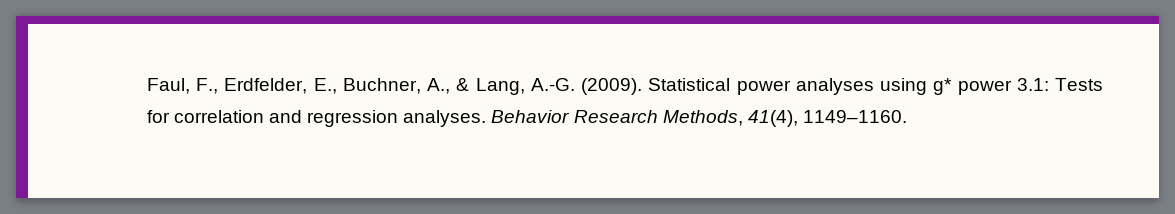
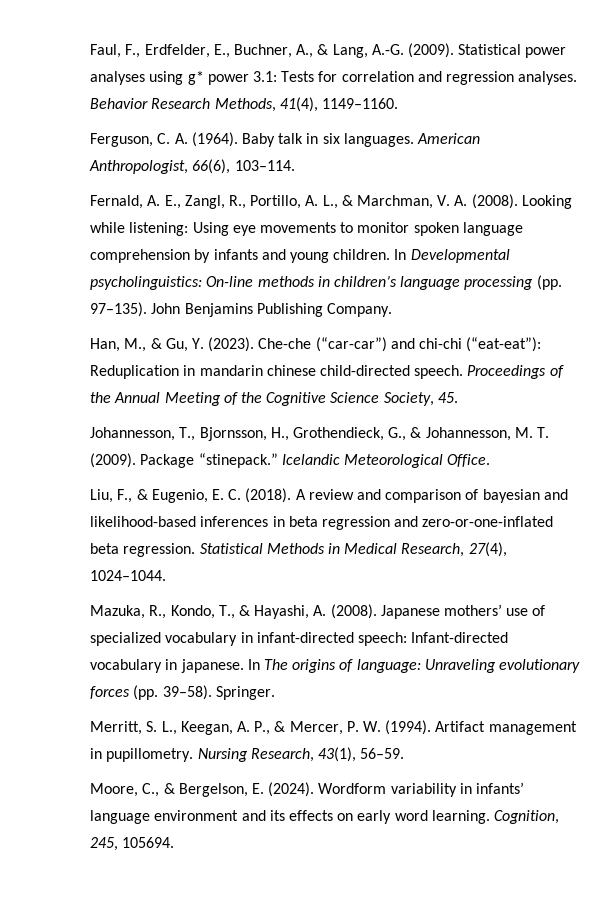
+ Ferguson, C. A. (1964). Baby talk in six languages. American Anthropologist, 66(6), 103–114.
+ Fernald, A. E., Zangl, R., Portillo, A. L., & Marchman, V. A. (2008). Looking while listening: Using eye movements to monitor spoken language comprehension by infants and young children. In Developmental psycholinguistics: On-line methods in children’s language processing (pp. 97–135). John Benjamins Publishing Company.
+ Han, M., & Gu, Y. (2023). Che-che (“car-car”) and chi-chi (“eat-eat”): Reduplication in mandarin chinese child-directed speech. Proceedings of the Annual Meeting of the Cognitive Science Society, 45.
+ Johannesson, T., Bjornsson, H., Grothendieck, G., & Johannesson, M. T. (2009). Package “stinepack.” Icelandic Meteorological Office.
+ Liu, F., & Eugenio, E. C. (2018). A review and comparison of bayesian and likelihood-based inferences in beta regression and zero-or-one-inflated beta regression. Statistical Methods in Medical Research, 27(4), 1024–1044.
+ Mazuka, R., Kondo, T., & Hayashi, A. (2008). Japanese mothers’ use of specialized vocabulary in infant-directed speech: Infant-directed vocabulary in japanese. In The origins of language: Unraveling evolutionary forces (pp. 39–58). Springer.
+ Merritt, S. L., Keegan, A. P., & Mercer, P. W. (1994). Artifact management in pupillometry. Nursing Research, 43(1), 56–59.
+ Moore, C., & Bergelson, E. (2024). Wordform variability in infants’ language environment and its effects on early word learning. Cognition, 245, 105694.

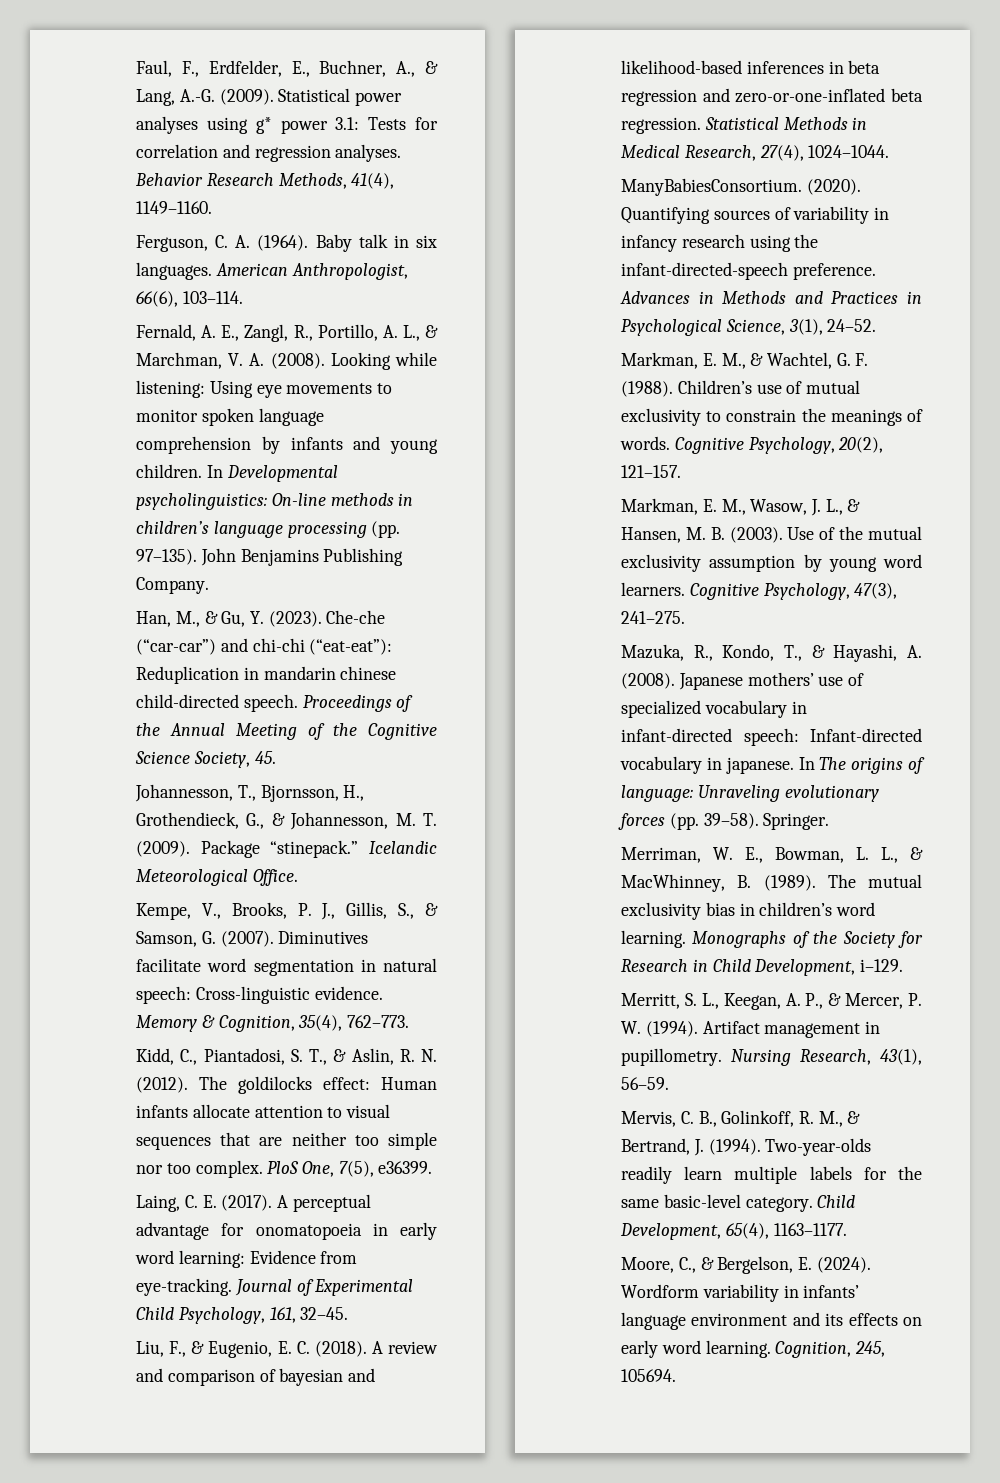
+ Kempe, V., Brooks, P. J., Gillis, S., & Samson, G. (2007). Diminutives facilitate word segmentation in natural speech: Cross-linguistic evidence. Memory & Cognition, 35(4), 762–773.
+ Kidd, C., Piantadosi, S. T., & Aslin, R. N. (2012). The goldilocks effect: Human infants allocate attention to visual sequences that are neither too simple nor too complex. PloS One, 7(5), e36399.
+ Laing, C. E. (2017). A perceptual advantage for onomatopoeia in early word learning: Evidence from eye-tracking. Journal of Experimental Child Psychology, 161, 32–45.
+ ManyBabiesConsortium. (2020). Quantifying sources of variability in infancy research using the infant-directed-speech preference. Advances in Methods and Practices in Psychological Science, 3(1), 24–52.
+ Markman, E. M., & Wachtel, G. F. (1988). Children’s use of mutual exclusivity to constrain the meanings of words. Cognitive Psychology, 20(2), 121–157.
+ Markman, E. M., Wasow, J. L., & Hansen, M. B. (2003). Use of the mutual exclusivity assumption by young word learners. Cognitive Psychology, 47(3), 241–275.
+ Merriman, W. E., Bowman, L. L., & MacWhinney, B. (1989). The mutual exclusivity bias in children’s word learning. Monographs of the Society for Research in Child Development, i–129.
+ Mervis, C. B., Golinkoff, R. M., & Bertrand, J. (1994). Two-year-olds readily learn multiple labels for the same basic-level category. Child Development, 65(4), 1163–1177.

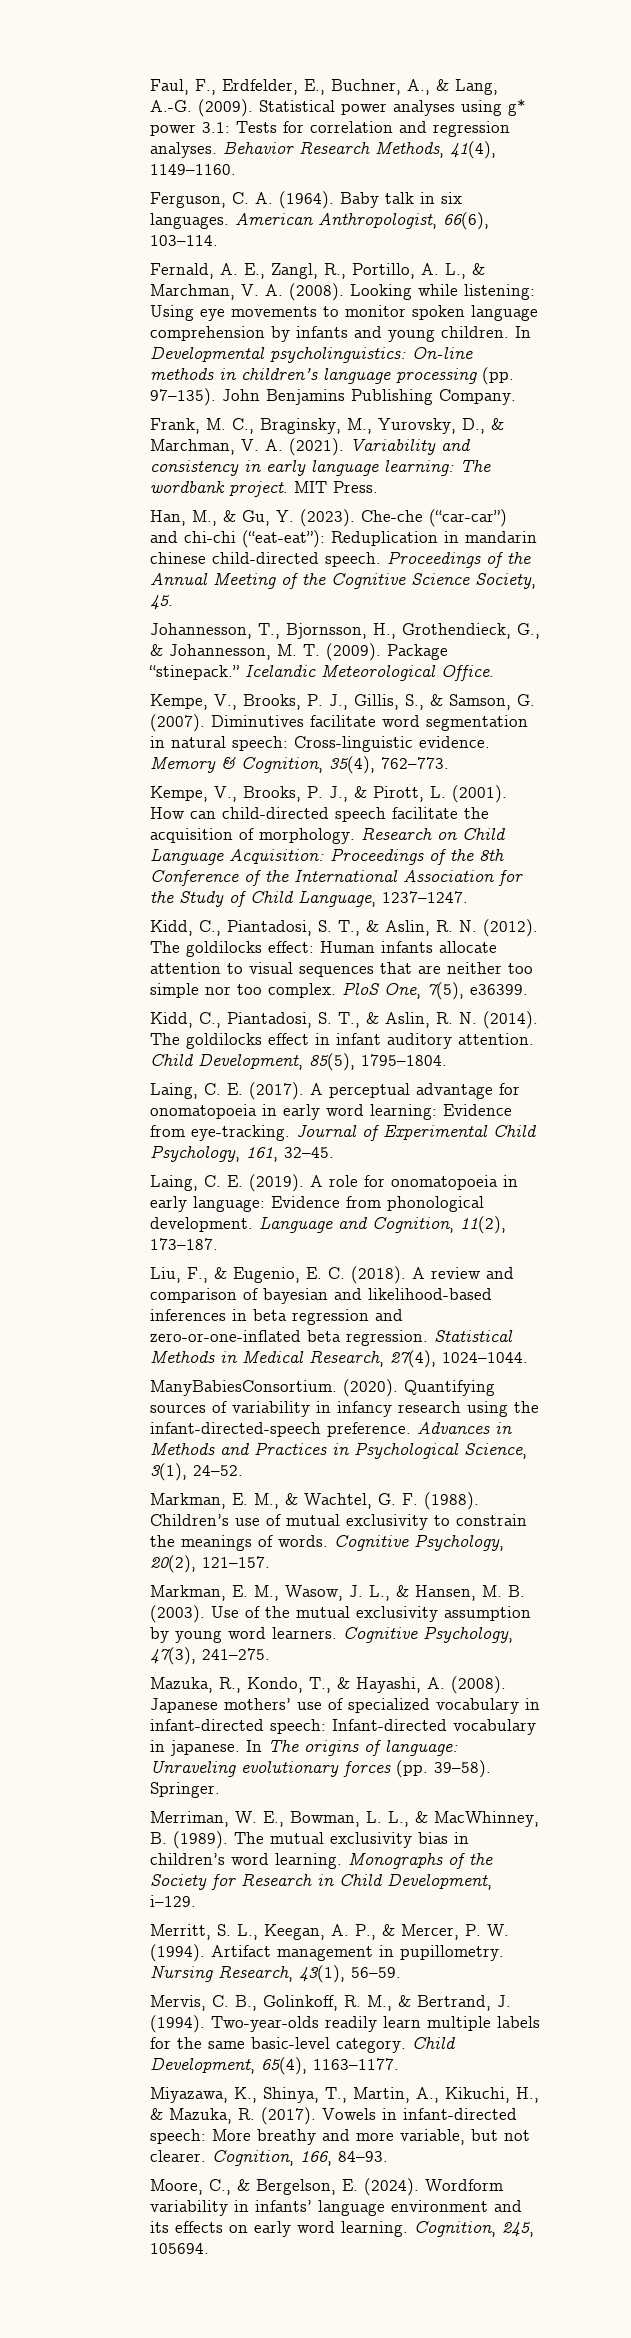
+ Frank, M. C., Braginsky, M., Yurovsky, D., & Marchman, V. A. (2021). Variability and consistency in early language learning: The wordbank project. MIT Press.
+ Kempe, V., Brooks, P. J., & Pirott, L. (2001). How can child-directed speech facilitate the acquisition of morphology. Research on Child Language Acquisition: Proceedings of the 8th Conference of the International Association for the Study of Child Language, 1237–1247.
+ Kidd, C., Piantadosi, S. T., & Aslin, R. N. (2014). The goldilocks effect in infant auditory attention. Child Development, 85(5), 1795–1804.
+ Laing, C. E. (2019). A role for onomatopoeia in early language: Evidence from phonological development. Language and Cognition, 11(2), 173–187.
+ Miyazawa, K., Shinya, T., Martin, A., Kikuchi, H., & Mazuka, R. (2017). Vowels in infant-directed speech: More breathy and more variable, but not clearer. Cognition, 166, 84–93.

